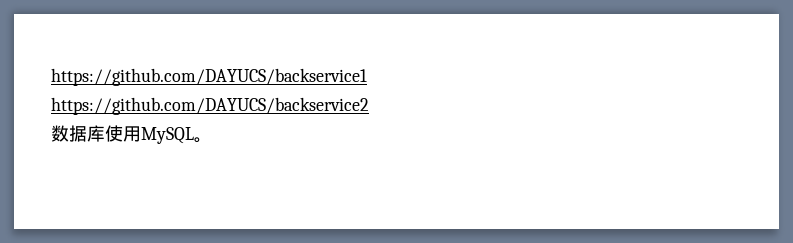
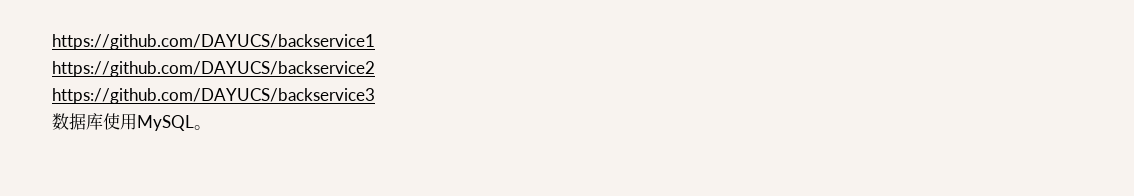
+ https://github.com/DAYUCS/backservice3

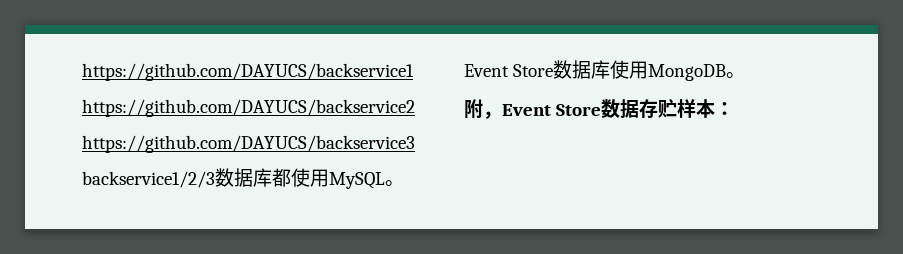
- 数据库使用MySQL。
+ backservice1/2/3数据库都使用MySQL。Event Store数据库使用MongoDB。
+ 附，Event Store数据存贮样本：

